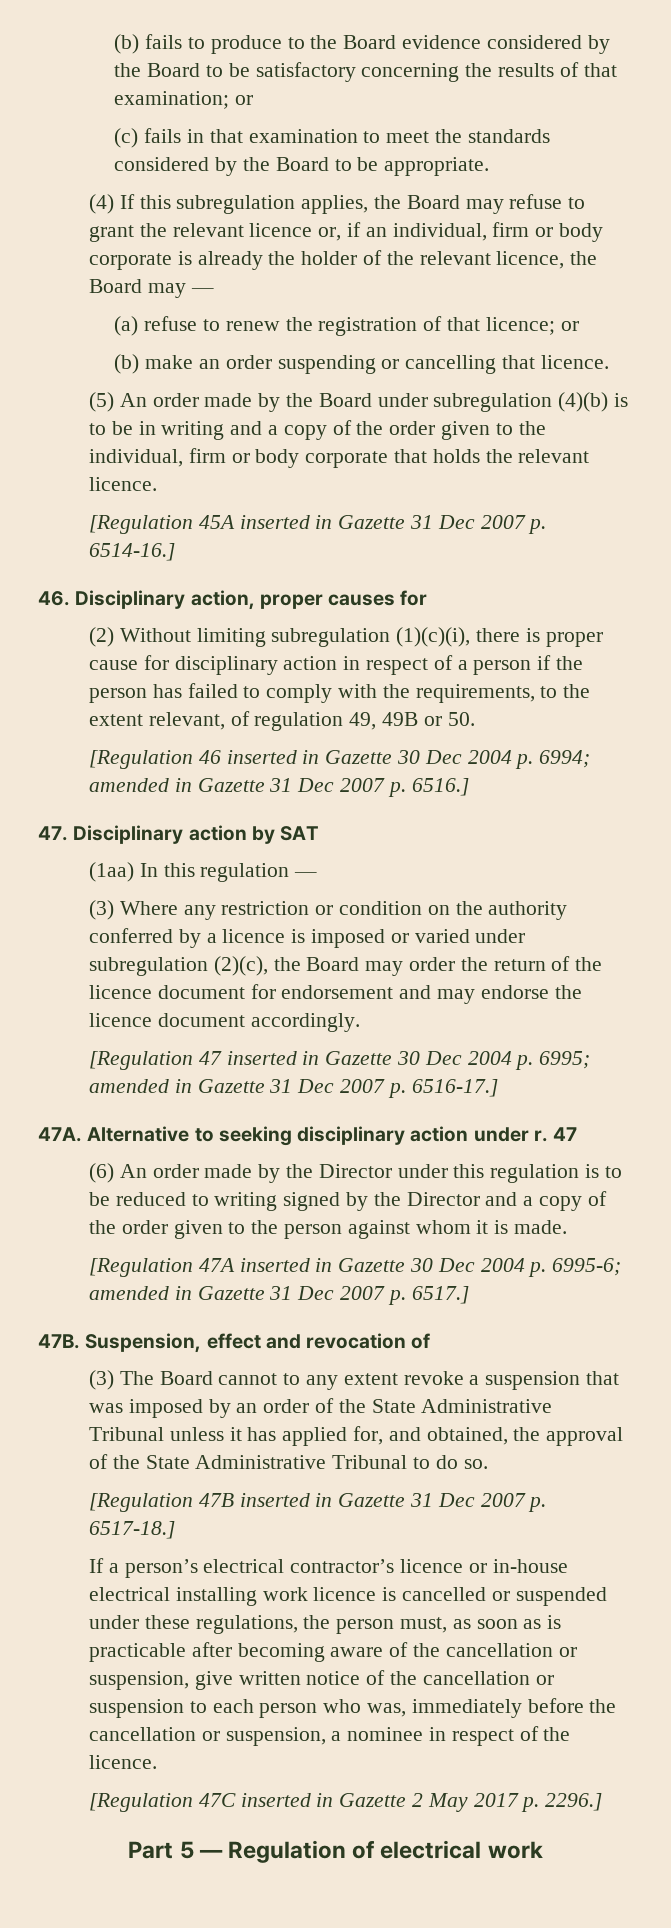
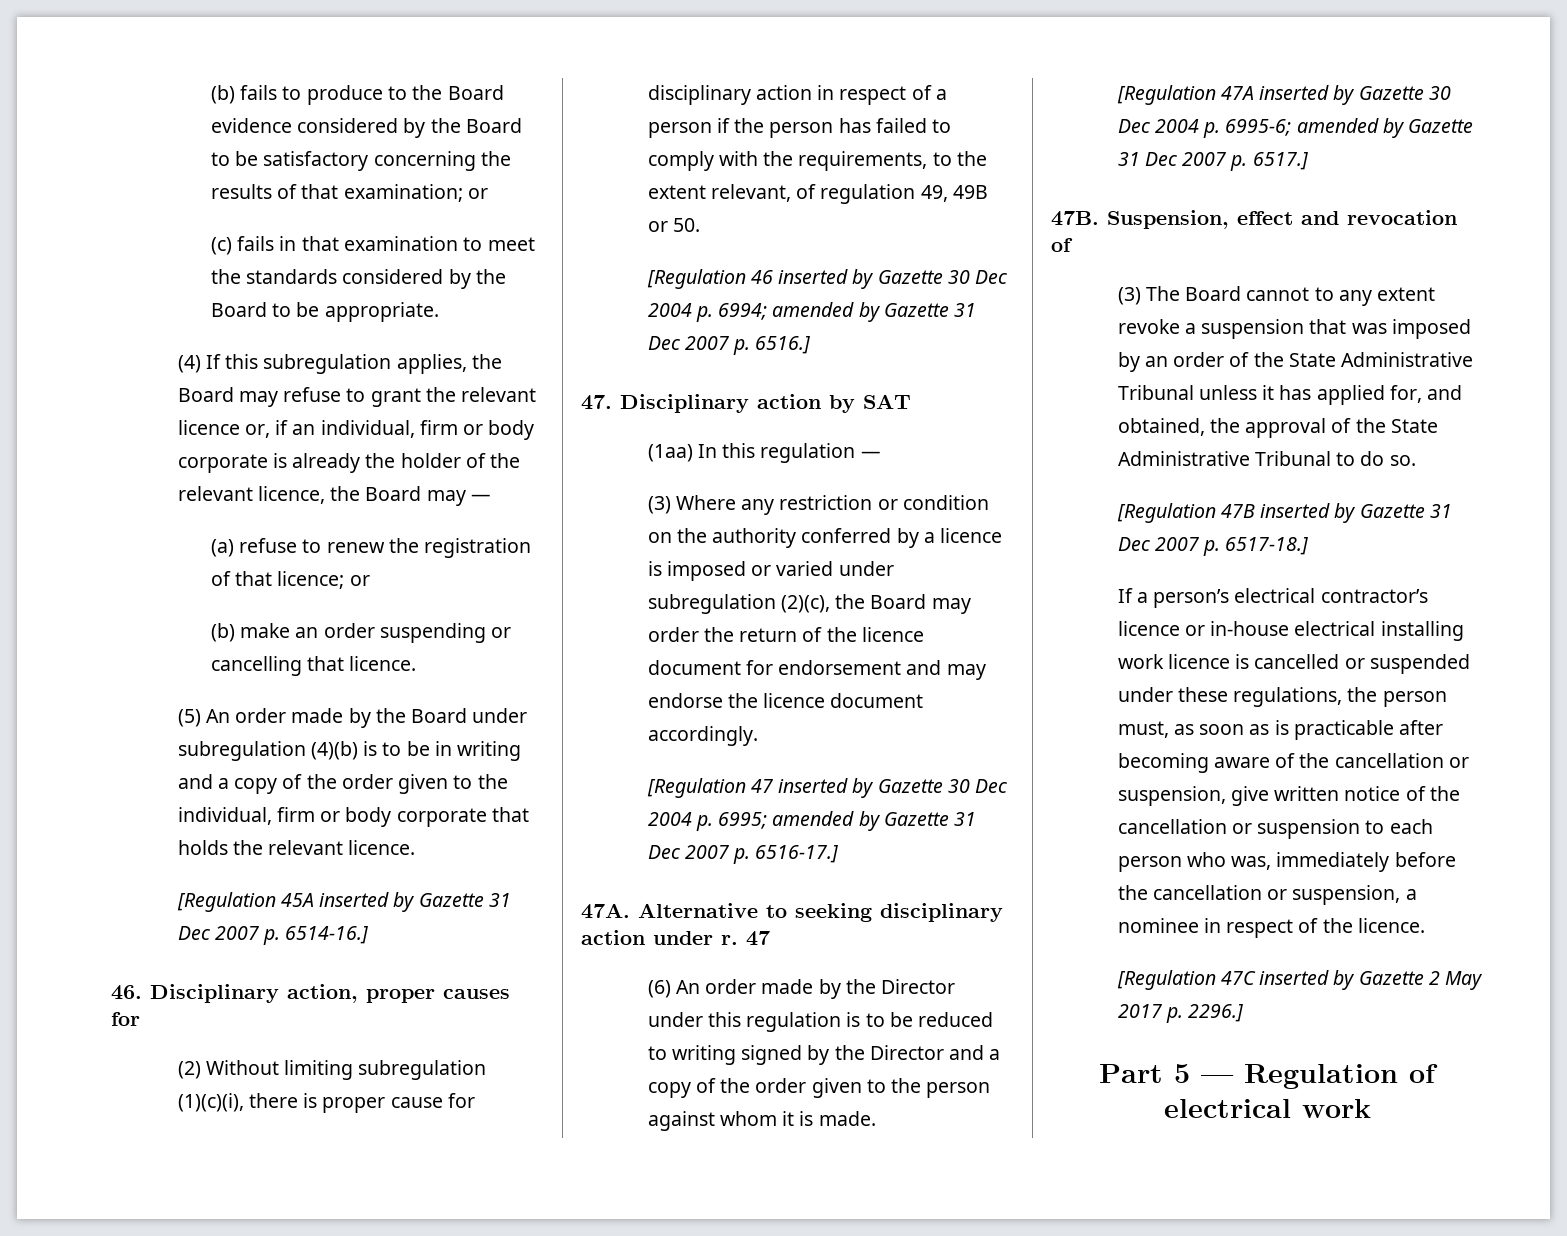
- [Regulation 45A inserted in Gazette 31 Dec 2007 p. 6514-16.]
+ [Regulation 45A inserted by Gazette 31 Dec 2007 p. 6514-16.]
- [Regulation 46 inserted in Gazette 30 Dec 2004 p. 6994; amended in Gazette 31 Dec 2007 p. 6516.]
+ [Regulation 46 inserted by Gazette 30 Dec 2004 p. 6994; amended by Gazette 31 Dec 2007 p. 6516.]
- [Regulation 47 inserted in Gazette 30 Dec 2004 p. 6995; amended in Gazette 31 Dec 2007 p. 6516-17.]
+ [Regulation 47 inserted by Gazette 30 Dec 2004 p. 6995; amended by Gazette 31 Dec 2007 p. 6516-17.]
- [Regulation 47A inserted in Gazette 30 Dec 2004 p. 6995-6; amended in Gazette 31 Dec 2007 p. 6517.]
+ [Regulation 47A inserted by Gazette 30 Dec 2004 p. 6995-6; amended by Gazette 31 Dec 2007 p. 6517.]
- [Regulation 47B inserted in Gazette 31 Dec 2007 p. 6517-18.]
+ [Regulation 47B inserted by Gazette 31 Dec 2007 p. 6517-18.]
- [Regulation 47C inserted in Gazette 2 May 2017 p. 2296.]
+ [Regulation 47C inserted by Gazette 2 May 2017 p. 2296.]

